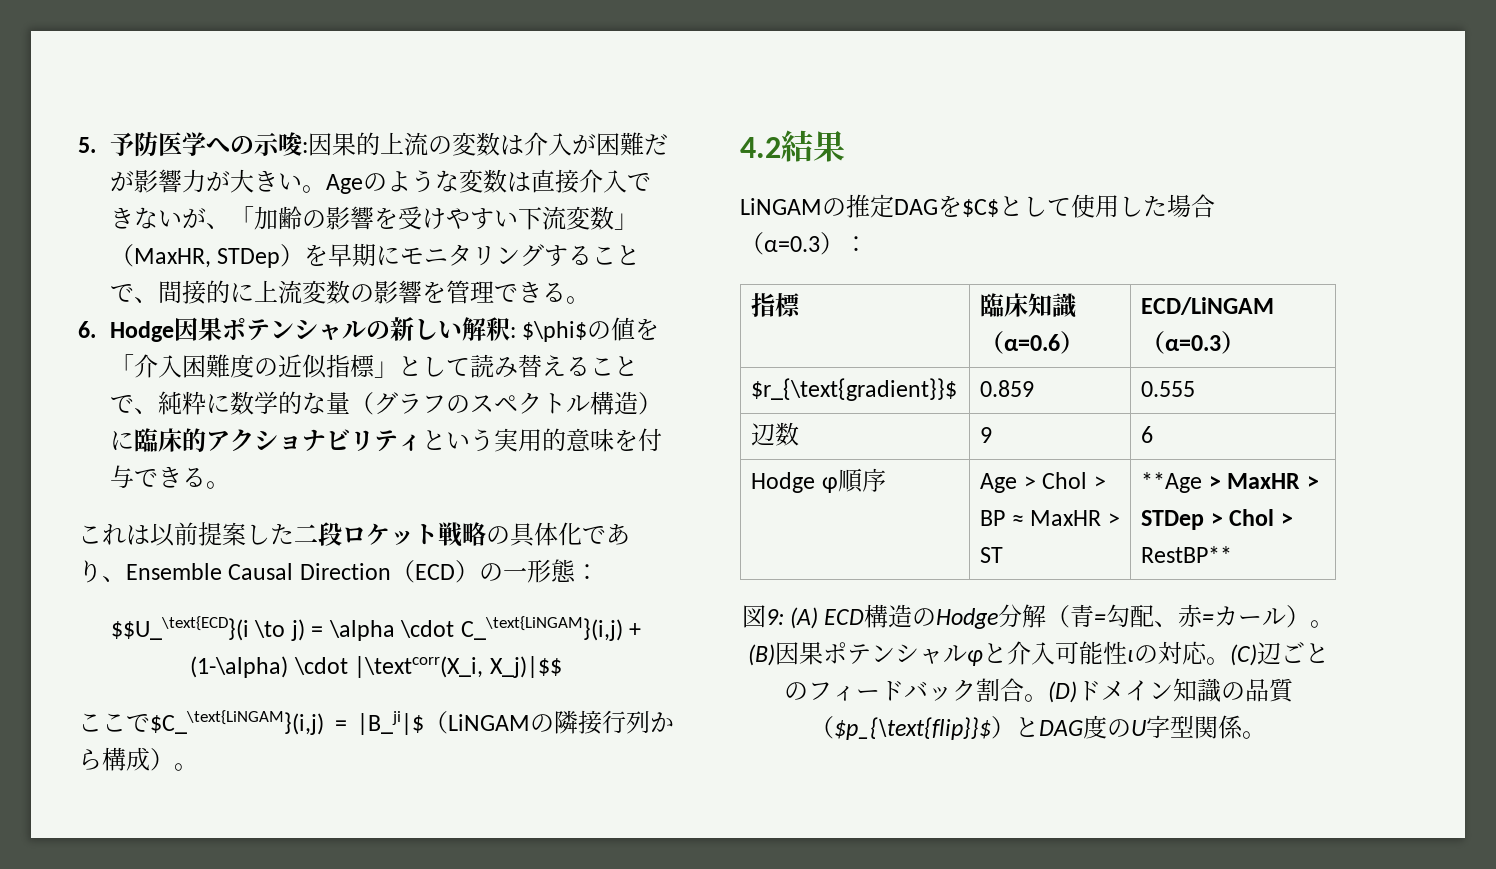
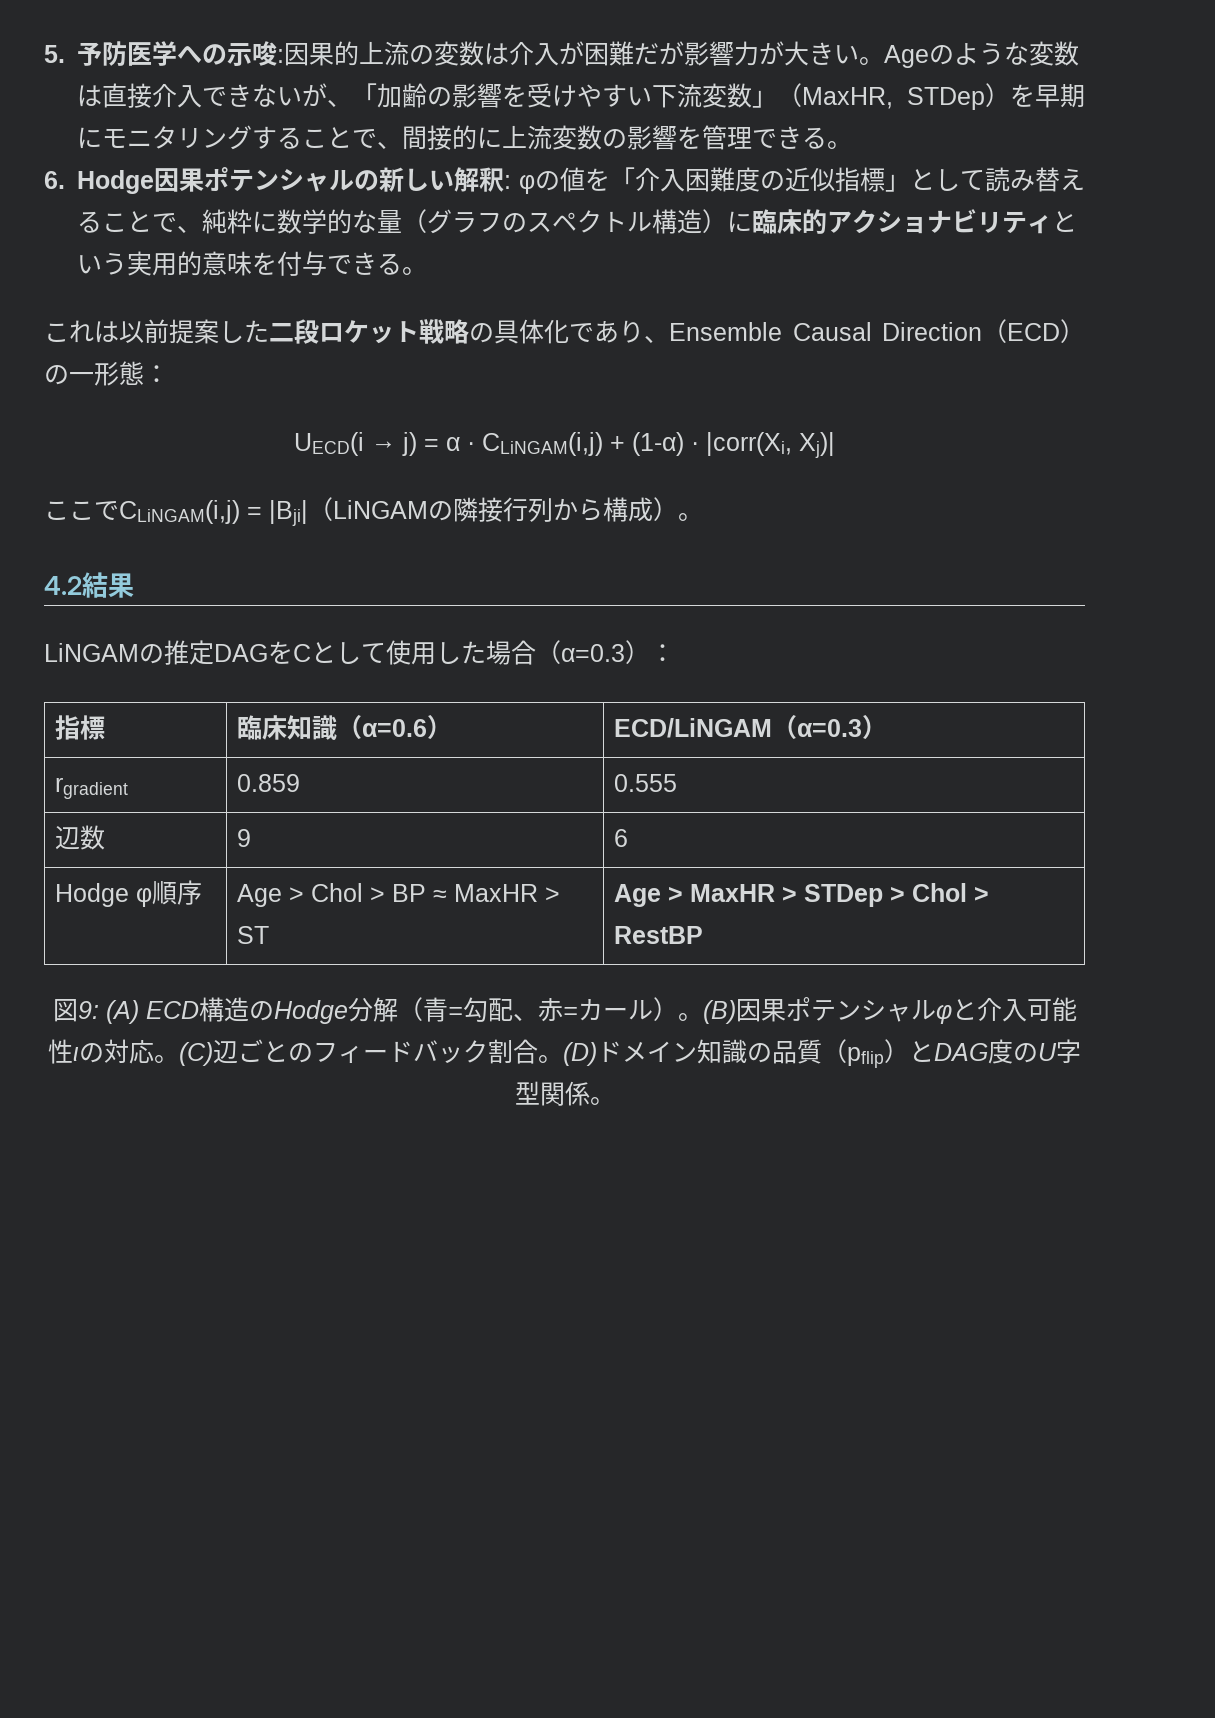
- 6. Hodge因果ポテンシャルの新しい解釈: $\phi$の値を「介入困難度の近似指標」として読み替えることで、純粋に数学的な量（グラフのスペクトル構造）に臨床的アクショナビリティという実用的意味を付与できる。
+ 6. Hodge因果ポテンシャルの新しい解釈: φの値を「介入困難度の近似指標」として読み替えることで、純粋に数学的な量（グラフのスペクトル構造）に臨床的アクショナビリティという実用的意味を付与できる。
- $$U_\text{ECD}(i \to j) = \alpha \cdot C_\text{LiNGAM}(i,j) + (1-\alpha) \cdot |\textcorr(X_i, X_j)|$$
+ UECD(i → j) = α · CLiNGAM(i,j) + (1-α) · |corr(Xi, Xj)|
- ここで$C_\text{LiNGAM}(i,j) = |B_ji|$（LiNGAMの隣接行列から構成）。
+ ここでCLiNGAM(i,j) = |Bji|（LiNGAMの隣接行列から構成）。
- LiNGAMの推定DAGを$C$として使用した場合（α=0.3）：
+ LiNGAMの推定DAGをCとして使用した場合（α=0.3）：
- $r_{\text{gradient}}$ | 0.859 | 0.555
+ rgradient | 0.859 | 0.555
- Hodge φ順序 | Age > Chol > BP ≈ MaxHR > ST | **Age > MaxHR > STDep > Chol > RestBP**
+ Hodge φ順序 | Age > Chol > BP ≈ MaxHR > ST | Age > MaxHR > STDep > Chol > RestBP
- (D)ドメイン知識の品質（$p_{\text{flip}}$）とDAG度のU字型関係。
+ (D)ドメイン知識の品質（pflip）とDAG度のU字型関係。

